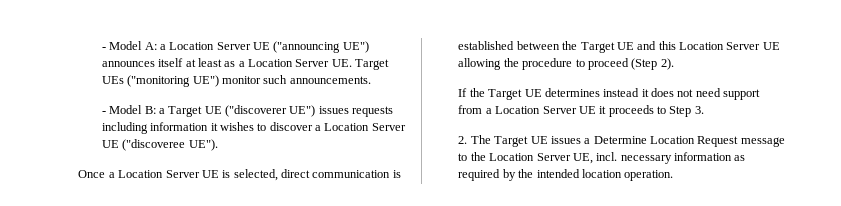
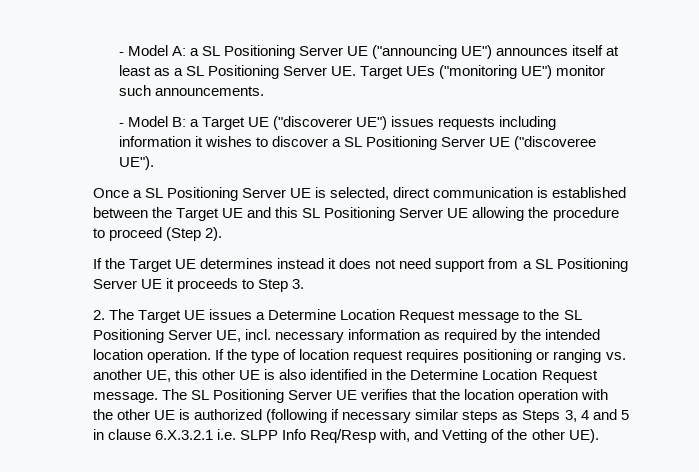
- - Model A: a Location Server UE ("announcing UE") announces itself at least as a Location Server UE. Target UEs ("monitoring UE") monitor such announcements.
+ - Model A: a SL Positioning Server UE ("announcing UE") announces itself at least as a SL Positioning Server UE. Target UEs ("monitoring UE") monitor such announcements.
- - Model B: a Target UE ("discoverer UE") issues requests including information it wishes to discover a Location Server UE ("discoveree UE").
+ - Model B: a Target UE ("discoverer UE") issues requests including information it wishes to discover a SL Positioning Server UE ("discoveree UE").
- Once a Location Server UE is selected, direct communication is established between the Target UE and this Location Server UE allowing the procedure to proceed (Step 2).
+ Once a SL Positioning Server UE is selected, direct communication is established between the Target UE and this SL Positioning Server UE allowing the procedure to proceed (Step 2).
- If the Target UE determines instead it does not need support from a Location Server UE it proceeds to Step 3.
+ If the Target UE determines instead it does not need support from a SL Positioning Server UE it proceeds to Step 3.
- 2. The Target UE issues a Determine Location Request message to the Location Server UE, incl. necessary information as required by the intended location operation.
+ 2. The Target UE issues a Determine Location Request message to the SL Positioning Server UE, incl. necessary information as required by the intended location operation.
+ If the type of location request requires positioning or ranging vs. another UE, this other UE is also identified in the Determine Location Request message. The SL Positioning Server UE verifies that the location operation with the other UE is authorized (following if necessary similar steps as Steps 3, 4 and 5 in clause 6.X.3.2.1 i.e. SLPP Info Req/Resp with, and Vetting of the other UE).

